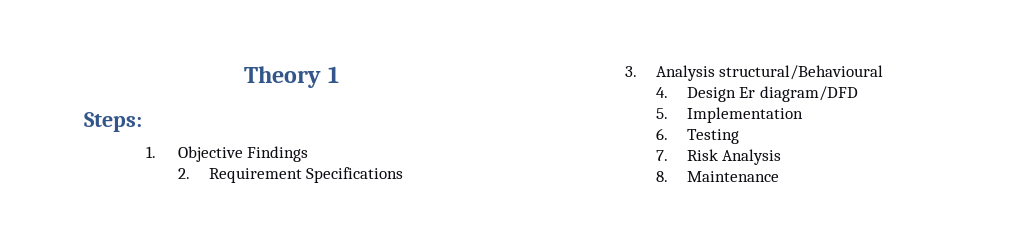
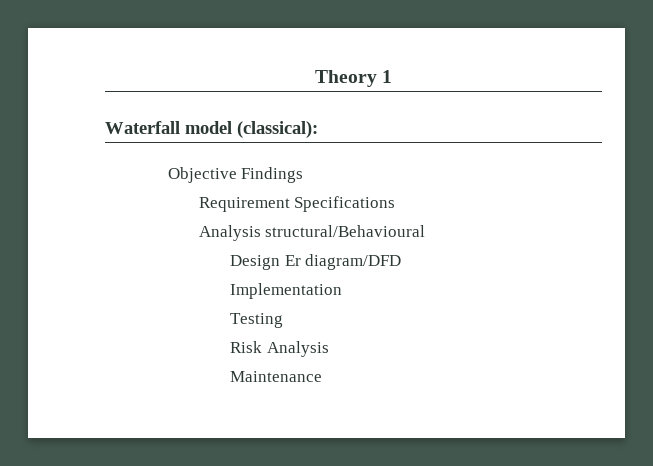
- Steps:
- 1. Objective Findings
+ Waterfall model (classical):
+ Objective Findings
- 2. Requirement Specifications
+ Requirement Specifications
- 3. Analysis structural/Behavioural
+ Analysis structural/Behavioural
- 4. Design Er diagram/DFD
+ Design Er diagram/DFD
- 5. Implementation
+ Implementation
- 6. Testing
+ Testing
- 7. Risk Analysis
+ Risk Analysis
- 8. Maintenance
+ Maintenance

